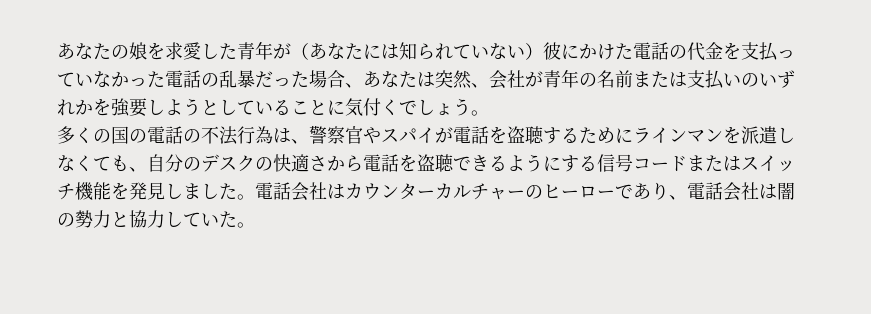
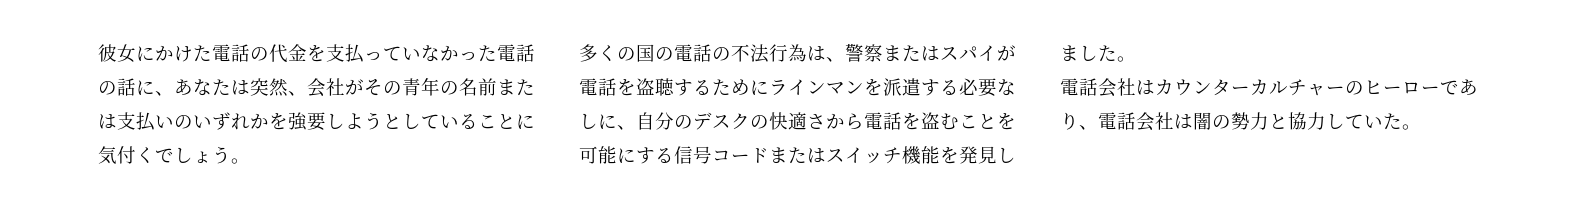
- あなたの娘を求愛した青年が（あなたには知られていない）彼にかけた電話の代金を支払っていなかった電話の乱暴だった場合、あなたは突然、会社が青年の名前または支払いのいずれかを強要しようとしていることに気付くでしょう。
+ 彼女にかけた電話の代金を支払っていなかった電話の話に、あなたは突然、会社がその青年の名前または支払いのいずれかを強要しようとしていることに気付くでしょう。
- 多くの国の電話の不法行為は、警察官やスパイが電話を盗聴するためにラインマンを派遣しなくても、自分のデスクの快適さから電話を盗聴できるようにする信号コードまたはスイッチ機能を発見しました。電話会社はカウンターカルチャーのヒーローであり、電話会社は闇の勢力と協力していた。
+ 多くの国の電話の不法行為は、警察またはスパイが電話を盗聴するためにラインマンを派遣する必要なしに、自分のデスクの快適さから電話を盗むことを可能にする信号コードまたはスイッチ機能を発見しました。
+ 電話会社はカウンターカルチャーのヒーローであり、電話会社は闇の勢力と協力していた。

